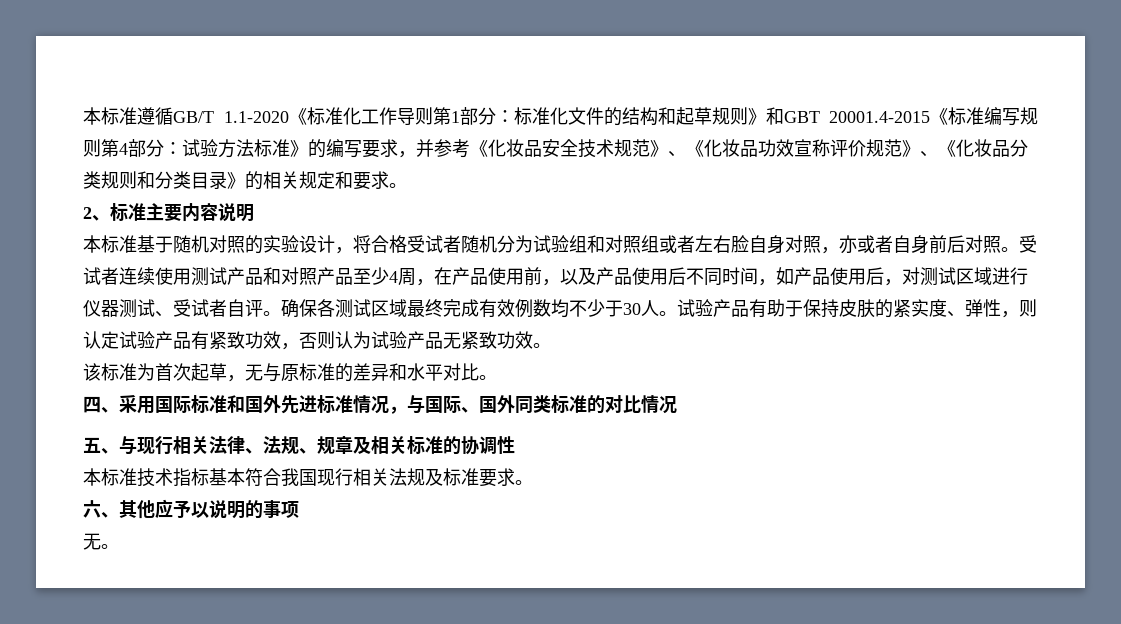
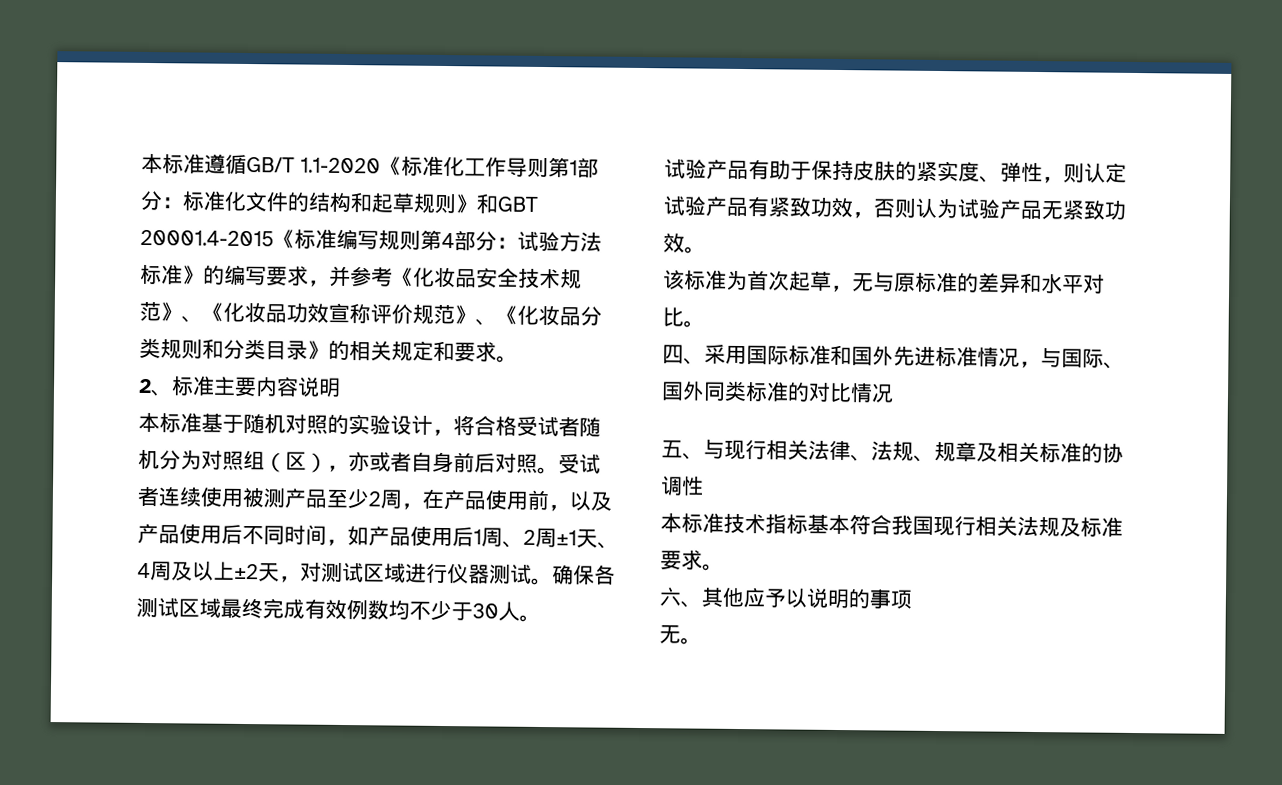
- 本标准基于随机对照的实验设计，将合格受试者随机分为试验组和对照组或者左右脸自身对照，亦或者自身前后对照。
+ 本标准基于随机对照的实验设计，将合格受试者随机分为对照组（区），亦或者自身前后对照。
- 受试者连续使用测试产品和对照产品至少4周，在产品使用前，以及产品使用后不同时间，如产品使用后，对测试区域进行仪器测试、受试者自评。
+ 受试者连续使用被测产品至少2周，在产品使用前，以及产品使用后不同时间，如产品使用后1周、2周±1天、4周及以上±2天，对测试区域进行仪器测试。
- 确保各测试区域最终完成有效例数均不少于30人。试验产品有助于保持皮肤的紧实度、弹性，则认定试验产品有紧致功效，否则认为试验产品无紧致功效。
+ 确保各测试区域最终完成有效例数均不少于30人。
+ 试验产品有助于保持皮肤的紧实度、弹性，则认定试验产品有紧致功效，否则认为试验产品无紧致功效。

